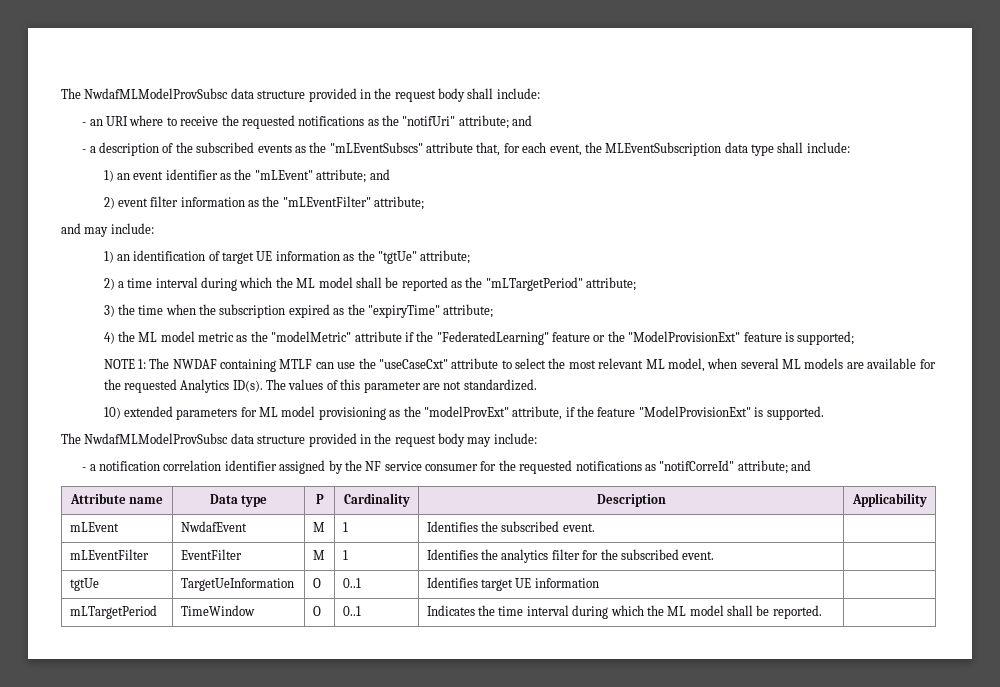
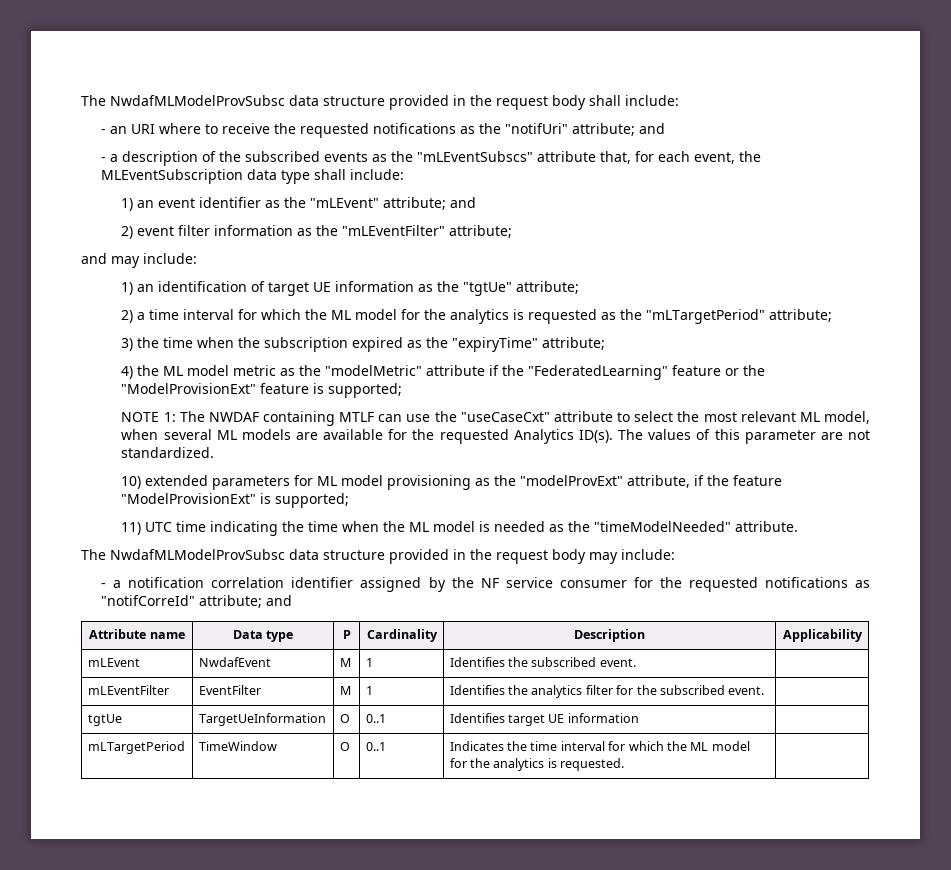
- 2) a time interval during which the ML model shall be reported as the "mLTargetPeriod" attribute;
+ 2) a time interval for which the ML model for the analytics is requested as the "mLTargetPeriod" attribute;
- 10) extended parameters for ML model provisioning as the "modelProvExt" attribute, if the feature "ModelProvisionExt" is supported.
+ 10) extended parameters for ML model provisioning as the "modelProvExt" attribute, if the feature "ModelProvisionExt" is supported;
+ 11) UTC time indicating the time when the ML model is needed as the "timeModelNeeded" attribute.
- mLTargetPeriod | TimeWindow | O | 0..1 | Indicates the time interval during which the ML model shall be reported. |
+ mLTargetPeriod | TimeWindow | O | 0..1 | Indicates the time interval for which the ML model for the analytics is requested. |

